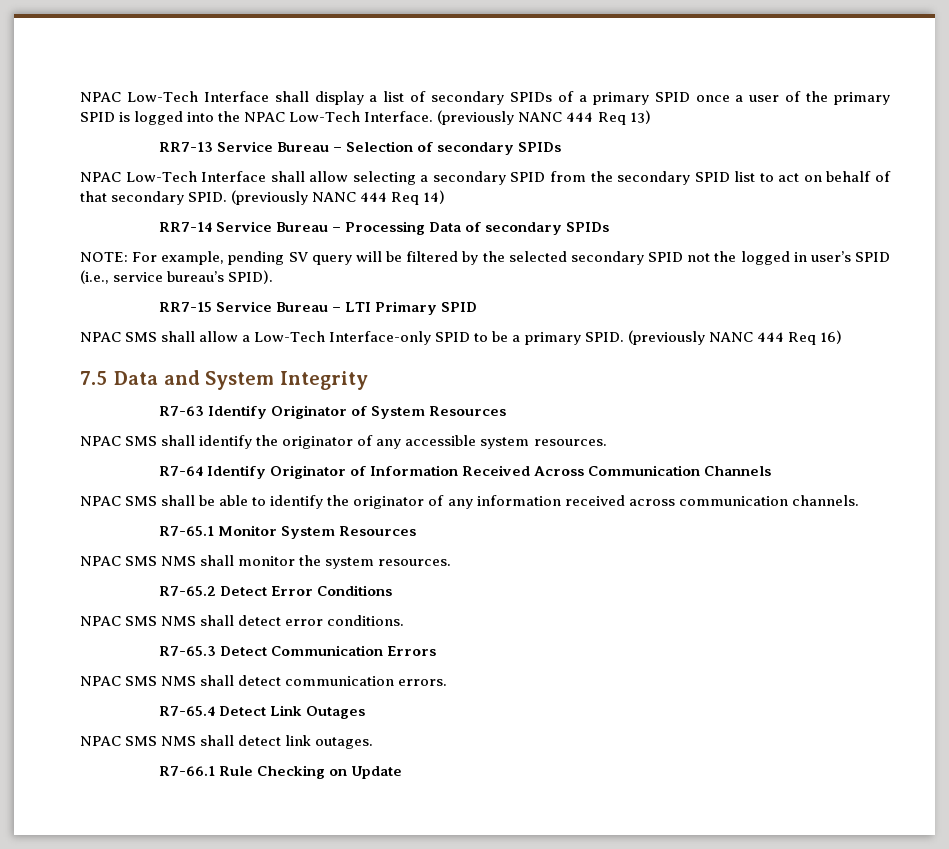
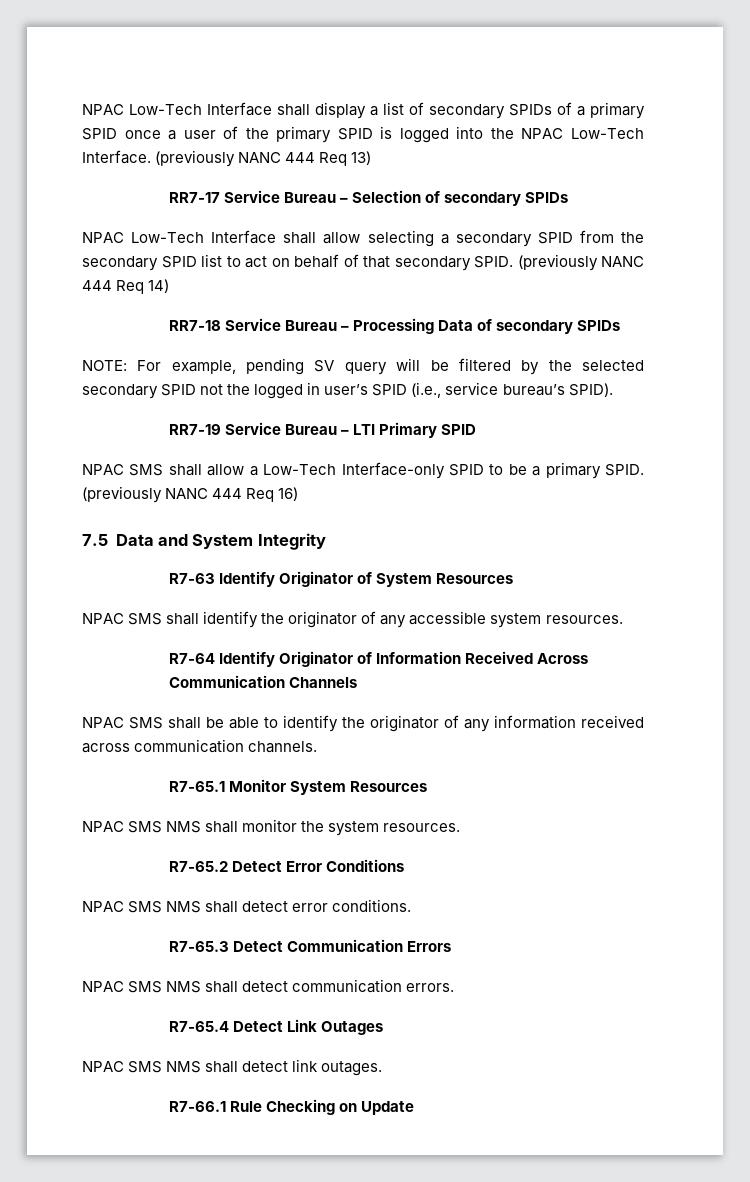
- RR7-13 Service Bureau – Selection of secondary SPIDs
+ RR7-17 Service Bureau – Selection of secondary SPIDs
- RR7-14 Service Bureau – Processing Data of secondary SPIDs
+ RR7-18 Service Bureau – Processing Data of secondary SPIDs
- RR7-15 Service Bureau – LTI Primary SPID
+ RR7-19 Service Bureau – LTI Primary SPID

